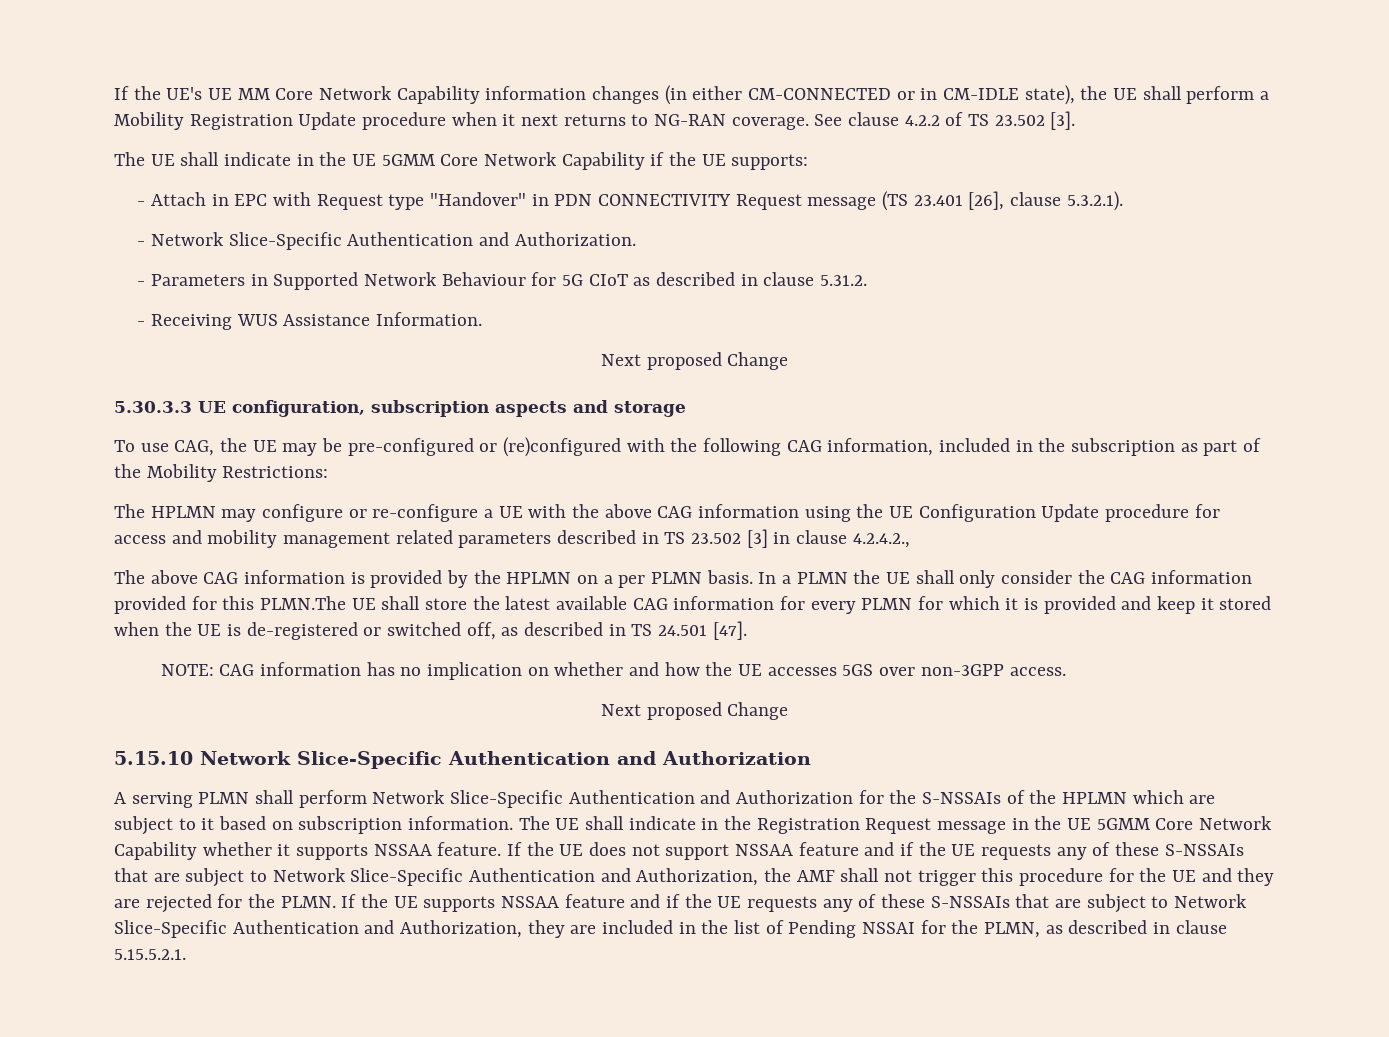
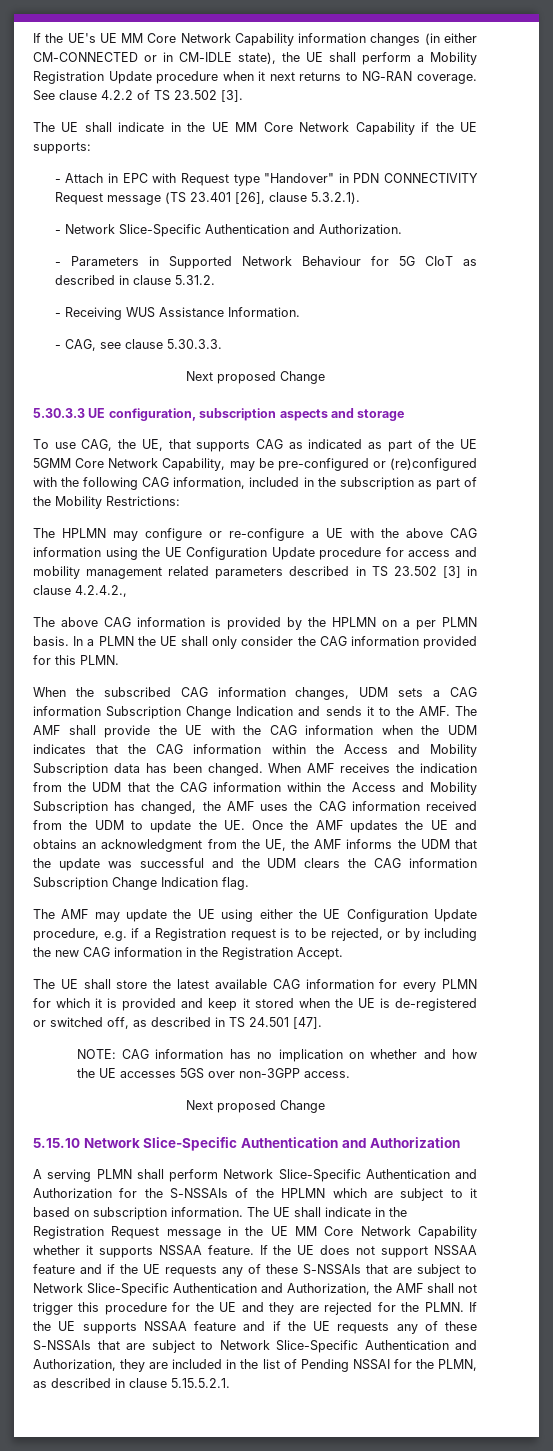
- The UE shall indicate in the UE 5GMM Core Network Capability if the UE supports:
+ The UE shall indicate in the UE MM Core Network Capability if the UE supports:
+ - CAG, see clause 5.30.3.3.
- To use CAG, the UE may be pre-configured or (re)configured with the following CAG information, included in the subscription as part of the Mobility Restrictions:
+ To use CAG, the UE, that supports CAG as indicated as part of the UE 5GMM Core Network Capability, may be pre-configured or (re)configured with the following CAG information, included in the subscription as part of the Mobility Restrictions:
- In a PLMN the UE shall only consider the CAG information provided for this PLMN.The UE shall store the latest available CAG information for every PLMN for which it is provided and keep it stored when the UE is de-registered or switched off, as described in TS 24.501 [47].
+ In a PLMN the UE shall only consider the CAG information provided for this PLMN.
+ When the subscribed CAG information changes, UDM sets a CAG information Subscription Change Indication and sends it to the AMF. The AMF shall provide the UE with the CAG information when the UDM indicates that the CAG information within the Access and Mobility Subscription data has been changed. When AMF receives the indication from the UDM that the CAG information within the Access and Mobility Subscription has changed, the AMF uses the CAG information received from the UDM to update the UE. Once the AMF updates the UE and obtains an acknowledgment from the UE, the AMF informs the UDM that the update was successful and the UDM clears the CAG information Subscription Change Indication flag.
+ The AMF may update the UE using either the UE Configuration Update procedure, e.g. if a Registration request is to be rejected, or by including the new CAG information in the Registration Accept.
+ The UE shall store the latest available CAG information for every PLMN for which it is provided and keep it stored when the UE is de-registered or switched off, as described in TS 24.501 [47].
- The UE shall indicate in the Registration Request message in the UE 5GMM Core Network Capability whether it supports NSSAA feature.
+ The UE shall indicate in the Registration Request message in the UE MM Core Network Capability whether it supports NSSAA feature.

